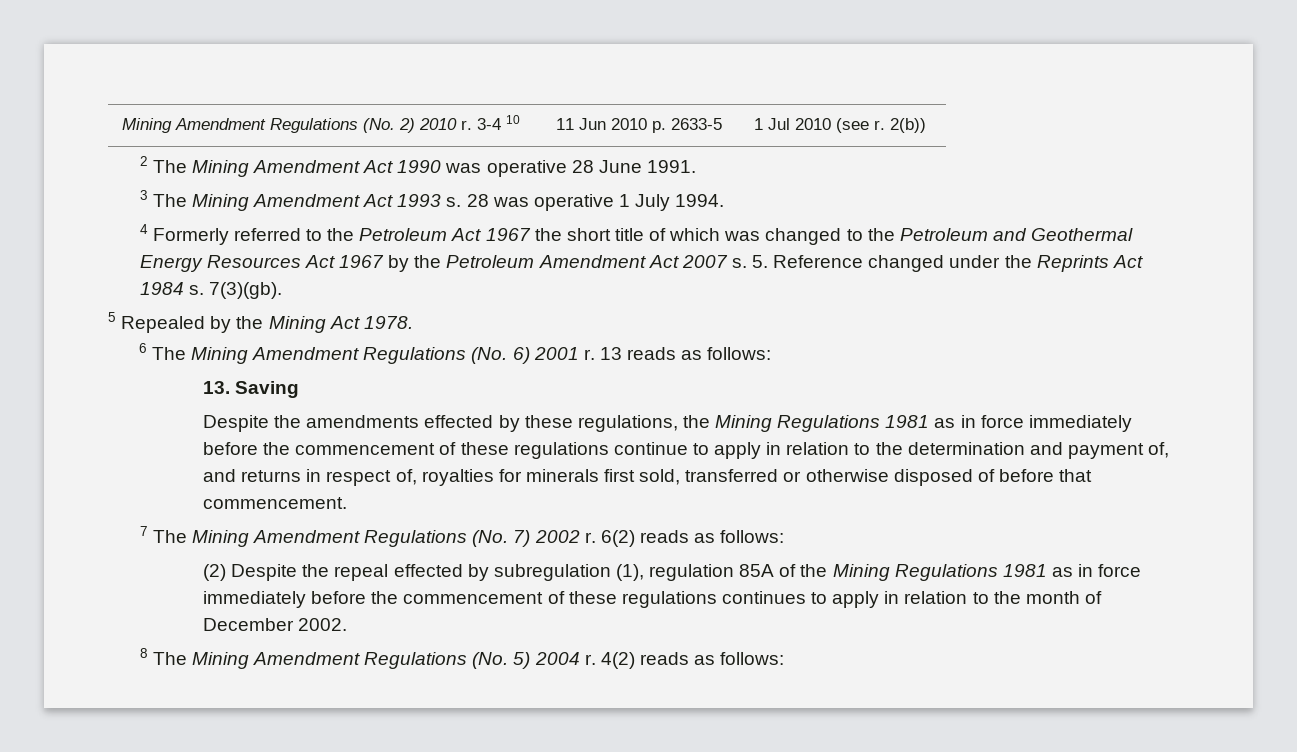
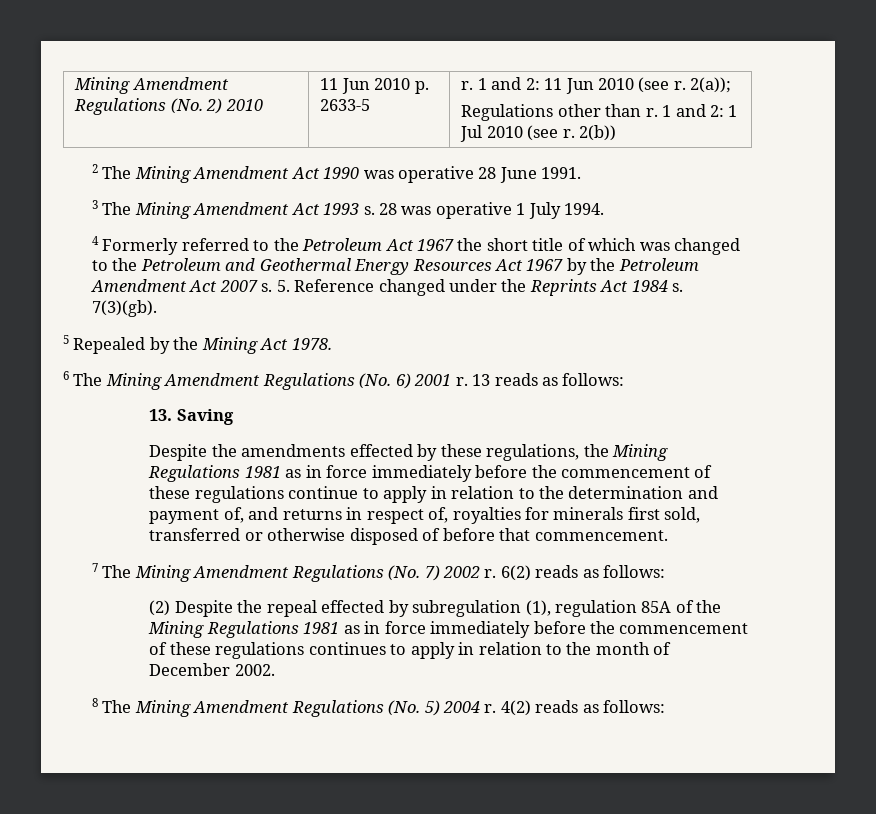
- Mining Amendment Regulations (No. 2) 2010 r. 3-4 10 | 11 Jun 2010 p. 2633-5 | 1 Jul 2010 (see r. 2(b))
+ Mining Amendment Regulations (No. 2) 2010 | 11 Jun 2010 p. 2633-5 | r. 1 and 2: 11 Jun 2010 (see r. 2(a));
+ Regulations other than r. 1 and 2: 1 Jul 2010 (see r. 2(b))

